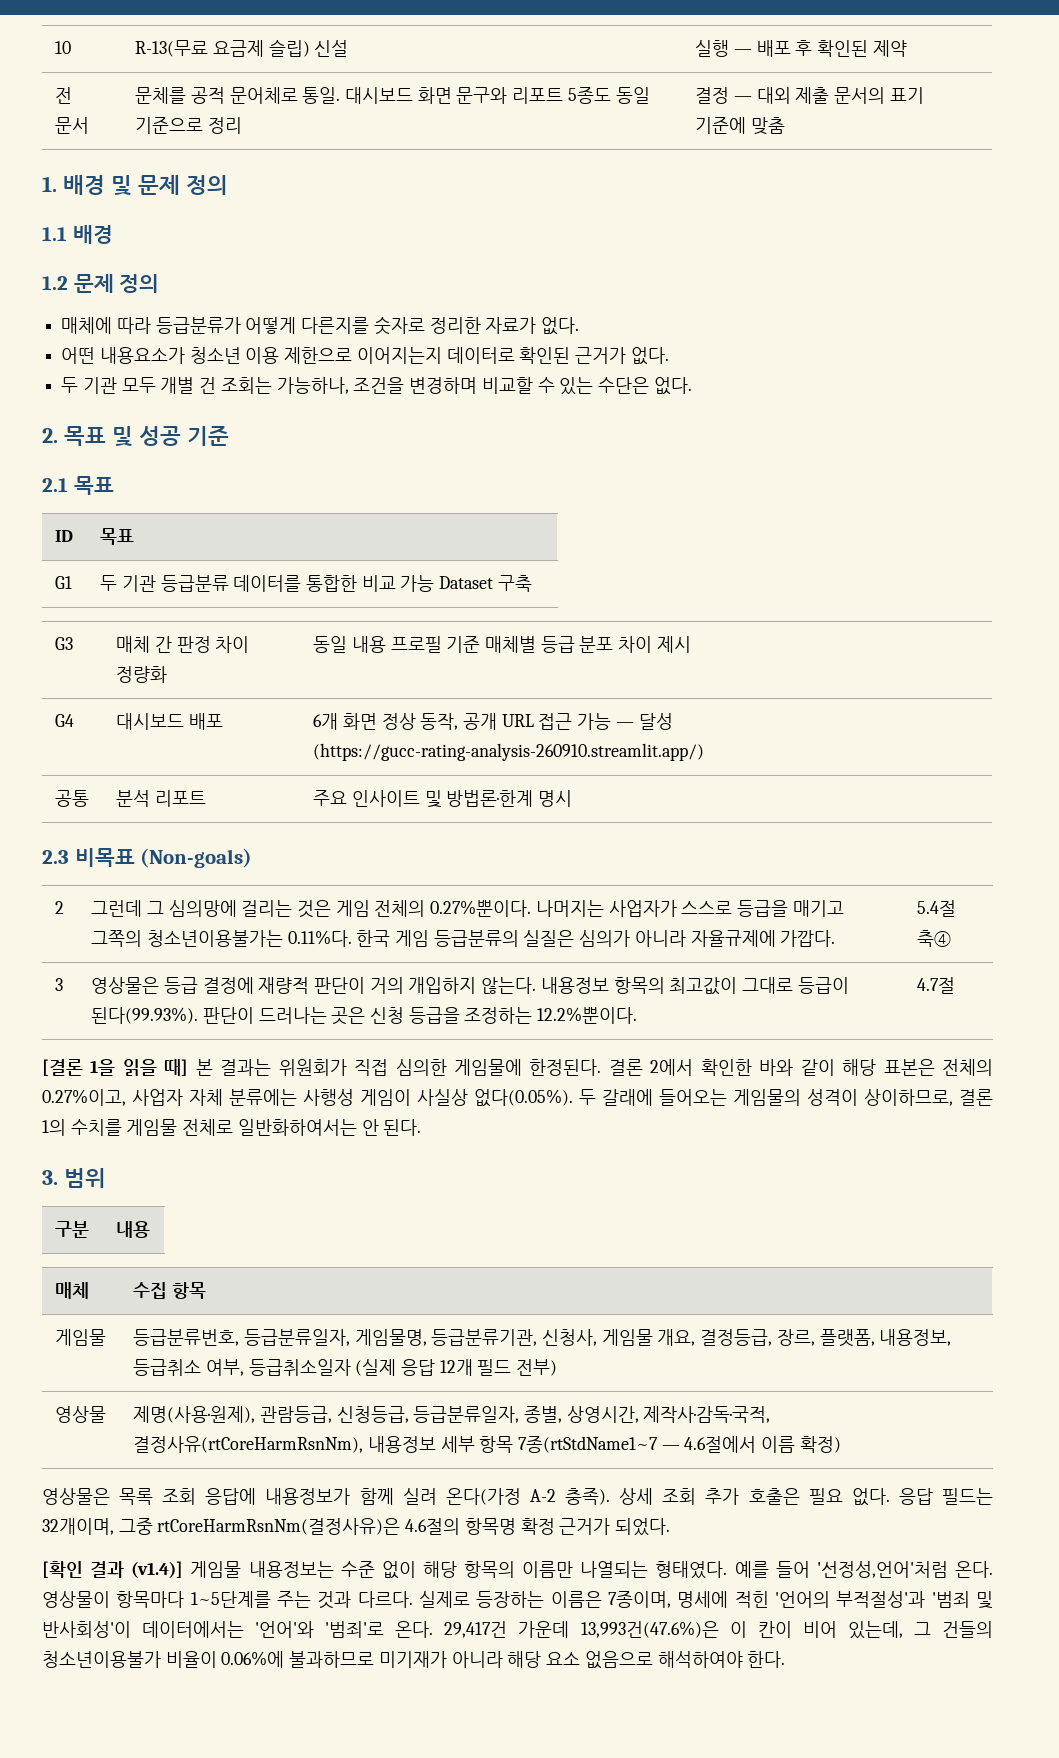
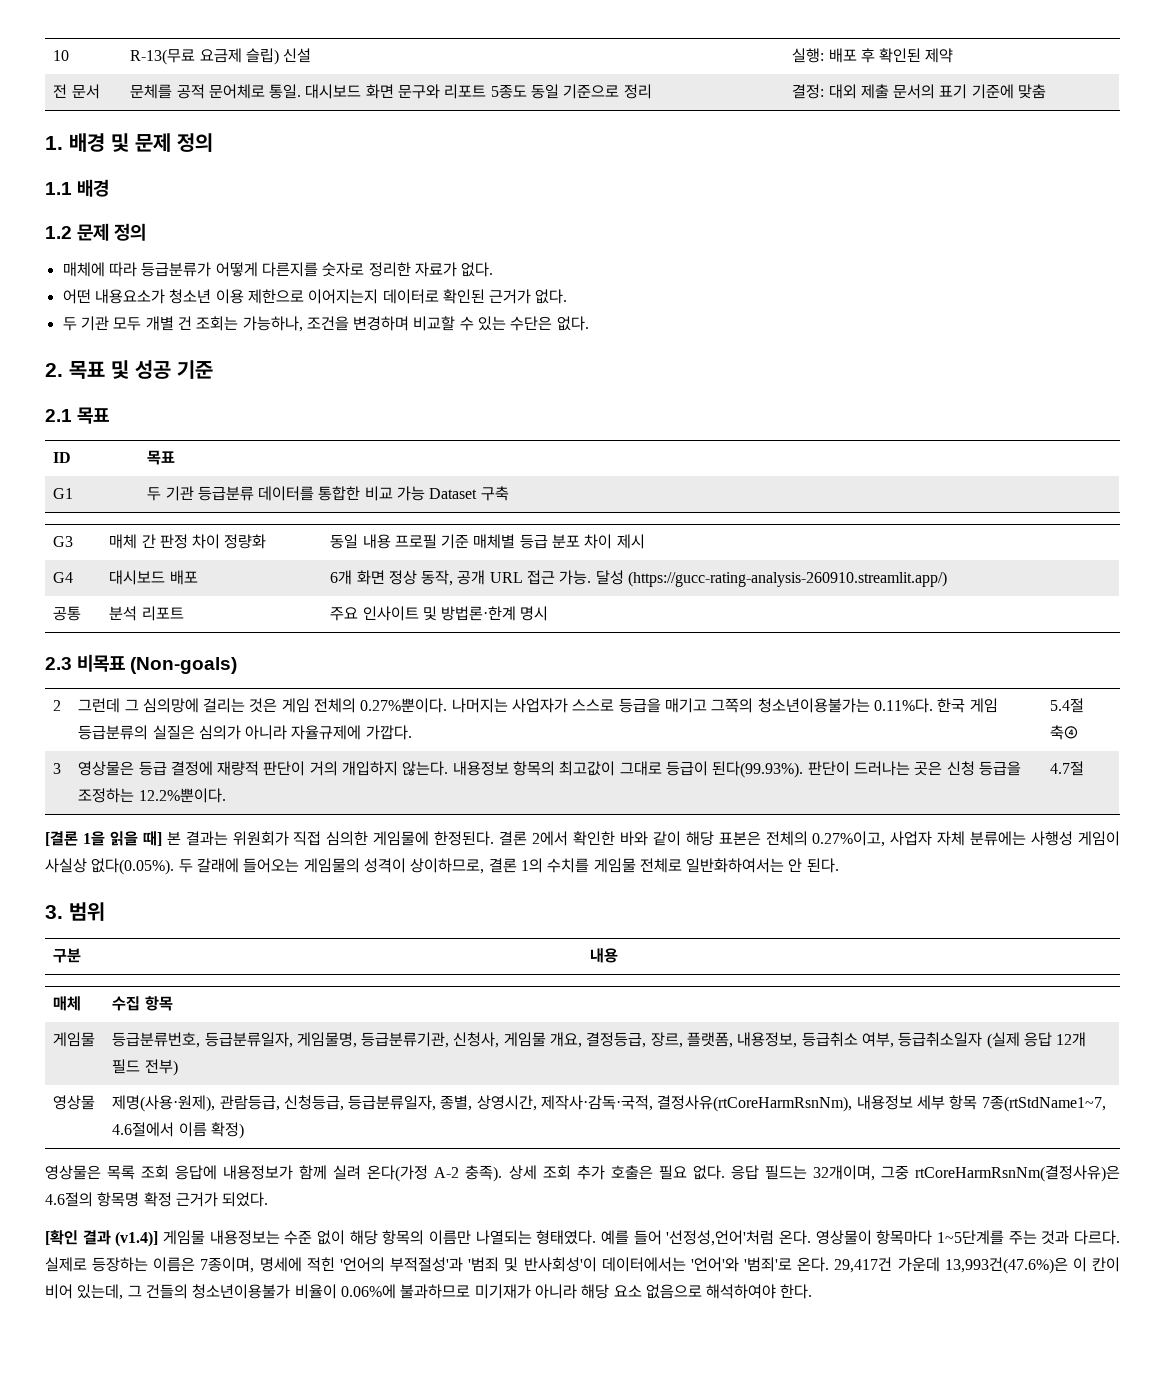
- 10 | R-13(무료 요금제 슬립) 신설 | 실행 — 배포 후 확인된 제약
+ 10 | R-13(무료 요금제 슬립) 신설 | 실행: 배포 후 확인된 제약
- 전 문서 | 문체를 공적 문어체로 통일. 대시보드 화면 문구와 리포트 5종도 동일 기준으로 정리 | 결정 — 대외 제출 문서의 표기 기준에 맞춤
+ 전 문서 | 문체를 공적 문어체로 통일. 대시보드 화면 문구와 리포트 5종도 동일 기준으로 정리 | 결정: 대외 제출 문서의 표기 기준에 맞춤
- G4 | 대시보드 배포 | 6개 화면 정상 동작, 공개 URL 접근 가능 — 달성 (https://gucc-rating-analysis-260910.streamlit.app/)
+ G4 | 대시보드 배포 | 6개 화면 정상 동작, 공개 URL 접근 가능. 달성 (https://gucc-rating-analysis-260910.streamlit.app/)
- 영상물 | 제명(사용·원제), 관람등급, 신청등급, 등급분류일자, 종별, 상영시간, 제작사·감독·국적, 결정사유(rtCoreHarmRsnNm), 내용정보 세부 항목 7종(rtStdName1~7 — 4.6절에서 이름 확정)
+ 영상물 | 제명(사용·원제), 관람등급, 신청등급, 등급분류일자, 종별, 상영시간, 제작사·감독·국적, 결정사유(rtCoreHarmRsnNm), 내용정보 세부 항목 7종(rtStdName1~7, 4.6절에서 이름 확정)

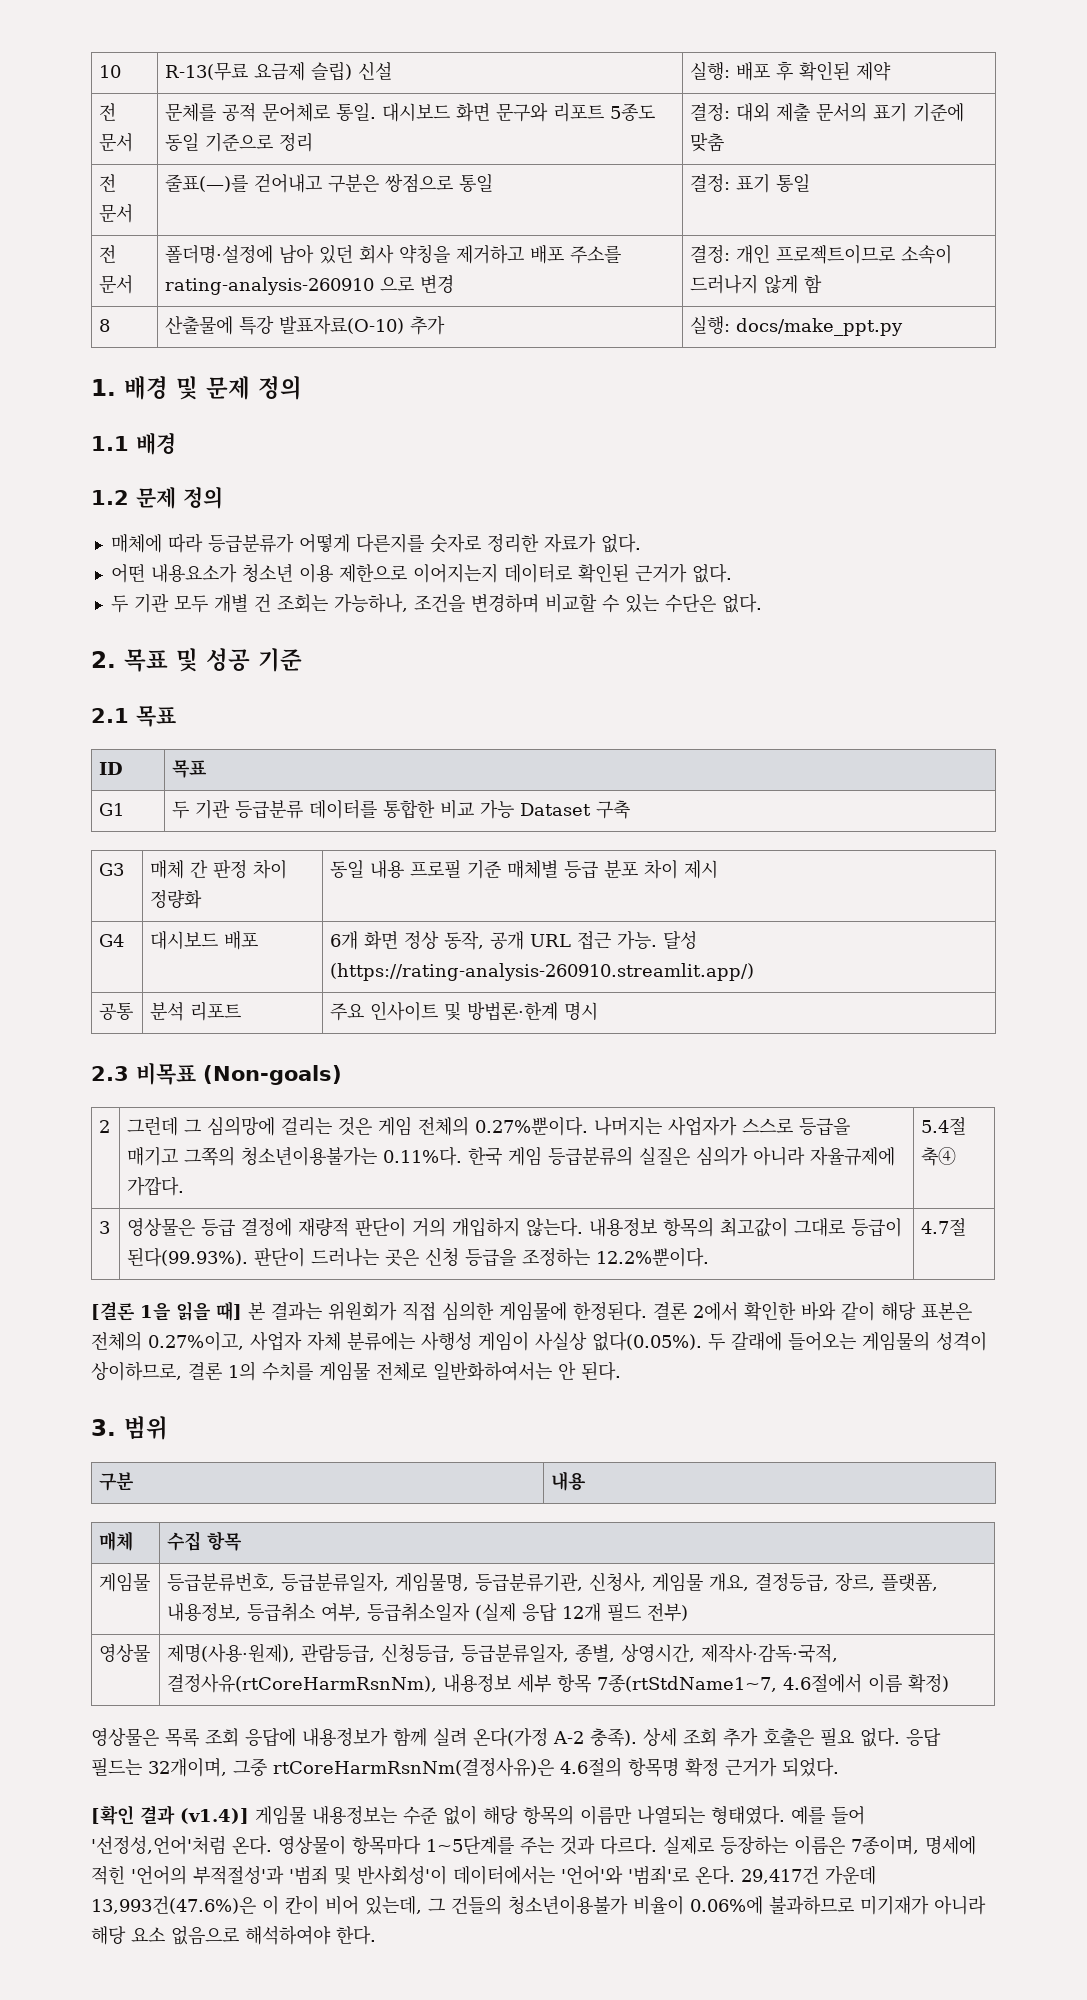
+ 전 문서 | 줄표(—)를 걷어내고 구분은 쌍점으로 통일 | 결정: 표기 통일
+ 전 문서 | 폴더명·설정에 남아 있던 회사 약칭을 제거하고 배포 주소를 rating-analysis-260910 으로 변경 | 결정: 개인 프로젝트이므로 소속이 드러나지 않게 함
+ 8 | 산출물에 특강 발표자료(O-10) 추가 | 실행: docs/make_ppt.py
- G4 | 대시보드 배포 | 6개 화면 정상 동작, 공개 URL 접근 가능. 달성 (https://gucc-rating-analysis-260910.streamlit.app/)
+ G4 | 대시보드 배포 | 6개 화면 정상 동작, 공개 URL 접근 가능. 달성 (https://rating-analysis-260910.streamlit.app/)

